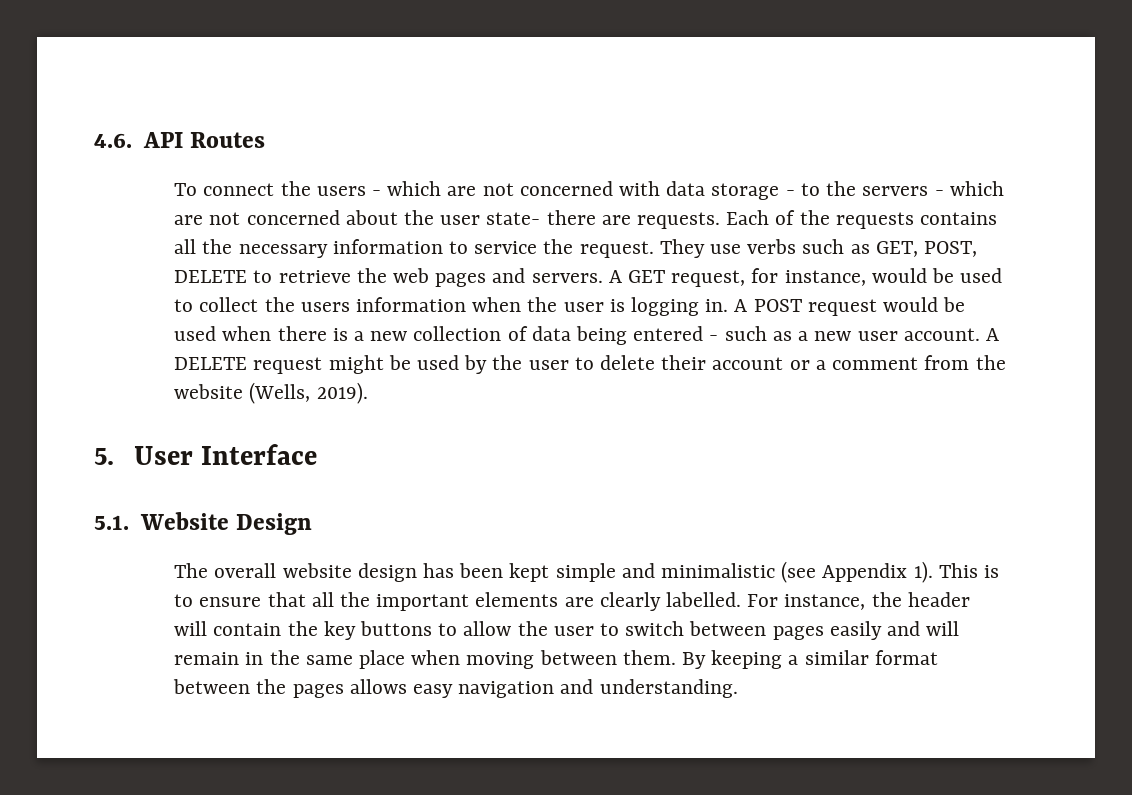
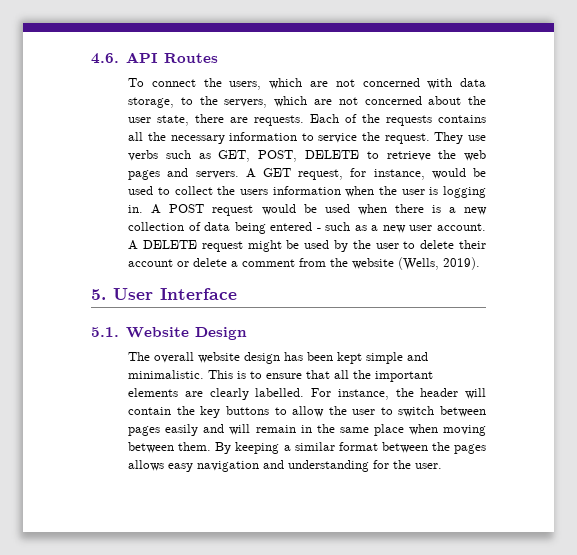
- To connect the users - which are not concerned with data storage - to the servers - which are not concerned about the user state- there are requests.
+ To connect the users, which are not concerned with data storage, to the servers, which are not concerned about the user state, there are requests.
- A DELETE request might be used by the user to delete their account or a comment from the website (Wells, 2019).
+ A DELETE request might be used by the user to delete their account or delete a comment from the website (Wells, 2019).
- The overall website design has been kept simple and minimalistic (see Appendix 1).
+ The overall website design has been kept simple and minimalistic.
- By keeping a similar format between the pages allows easy navigation and understanding.
+ By keeping a similar format between the pages allows easy navigation and understanding for the user.

